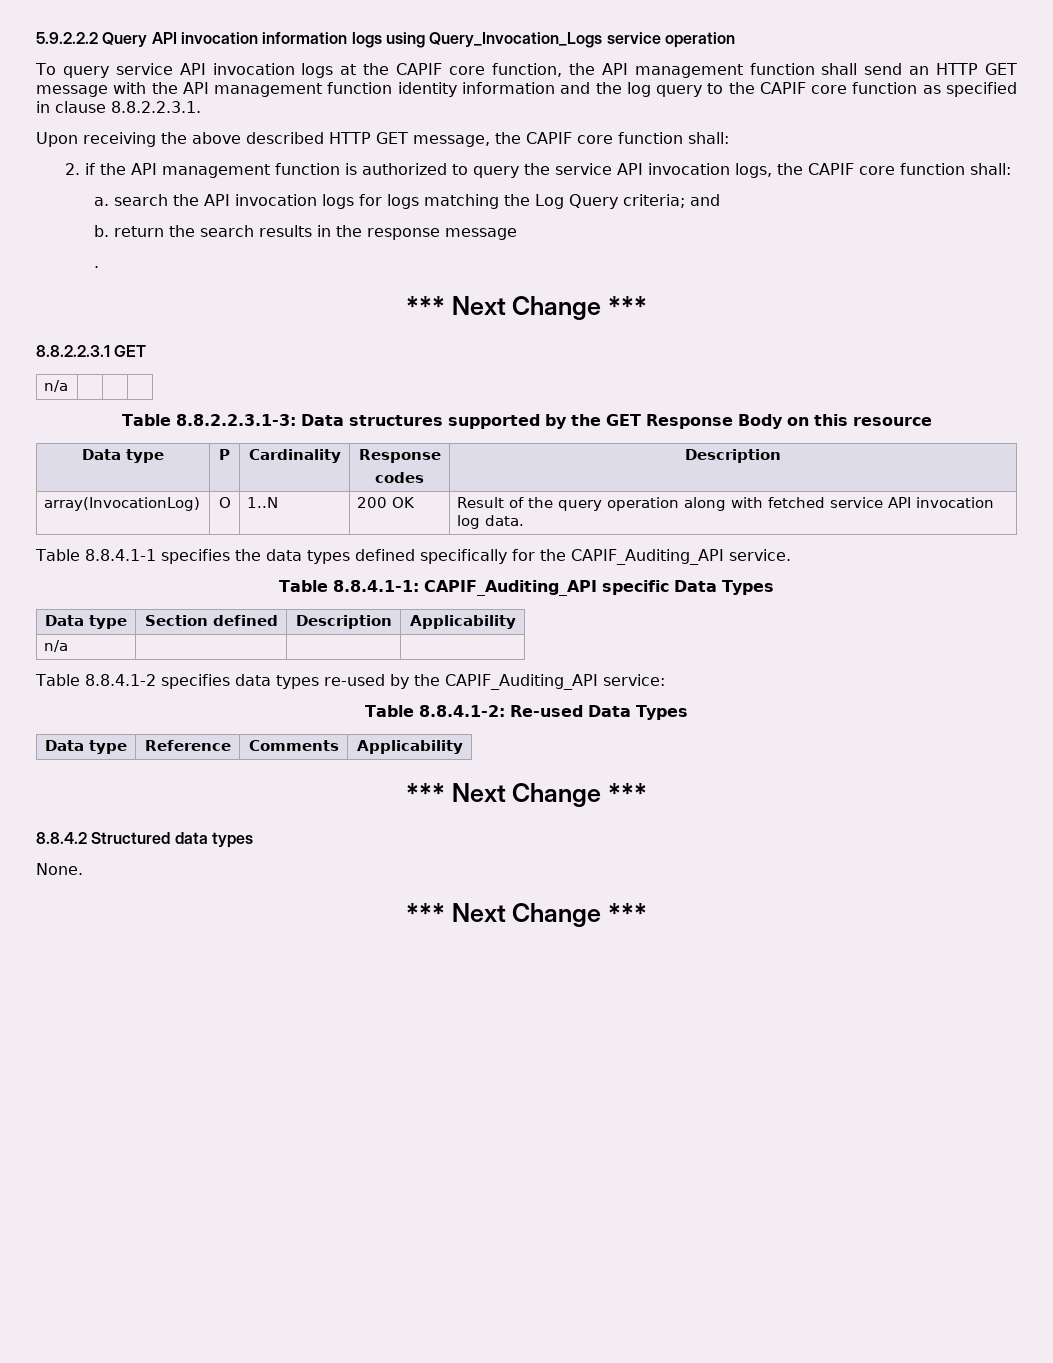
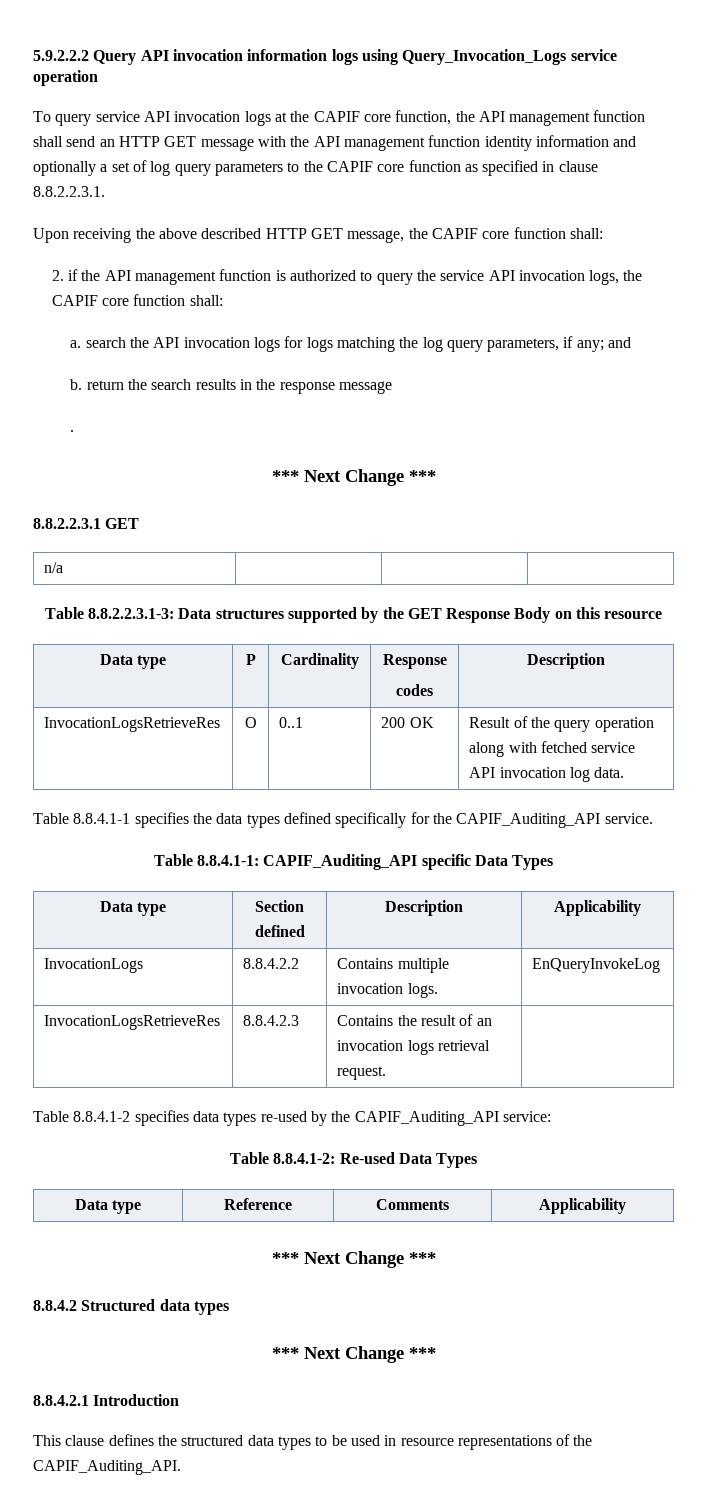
- To query service API invocation logs at the CAPIF core function, the API management function shall send an HTTP GET message with the API management function identity information and the log query to the CAPIF core function as specified in clause 8.8.2.2.3.1.
+ To query service API invocation logs at the CAPIF core function, the API management function shall send an HTTP GET message with the API management function identity information and optionally a set of log query parameters to the CAPIF core function as specified in clause 8.8.2.2.3.1.
- a. search the API invocation logs for logs matching the Log Query criteria; and
+ a. search the API invocation logs for logs matching the log query parameters, if any; and
- array(InvocationLog) | O | 1..N | 200 OK | Result of the query operation along with fetched service API invocation log data.
+ InvocationLogsRetrieveRes | O | 0..1 | 200 OK | Result of the query operation along with fetched service API invocation log data.
  Data type | Section defined | Description | Applicability
- n/a | | |
+ InvocationLogs | 8.8.4.2.2 | Contains multiple invocation logs. | EnQueryInvokeLog
+ InvocationLogsRetrieveRes | 8.8.4.2.3 | Contains the result of an invocation logs retrieval request. |
  8.8.4.2 Structured data types
- None.
  *** Next Change ***
+ 8.8.4.2.1 Introduction
+ This clause defines the structured data types to be used in resource representations of the CAPIF_Auditing_API.

